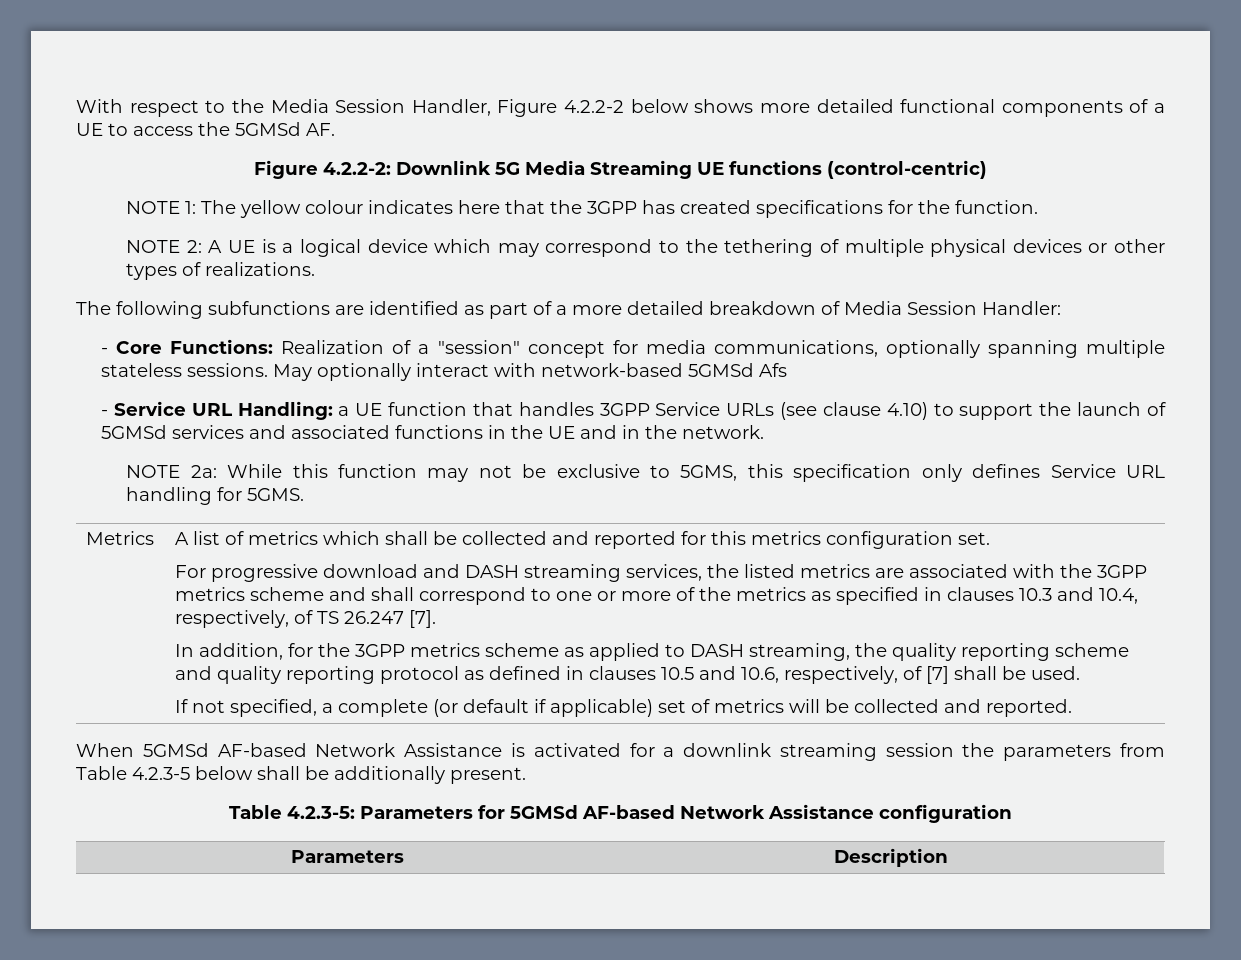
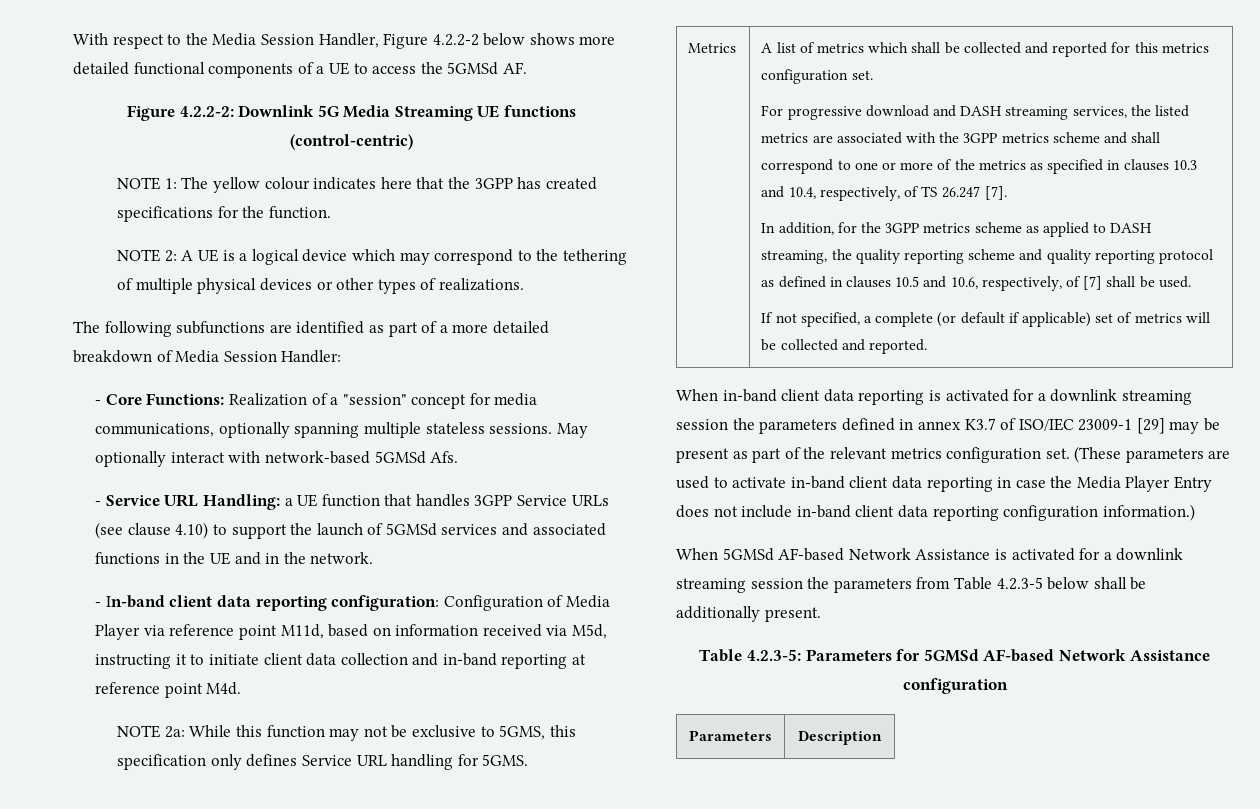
- May optionally interact with network-based 5GMSd Afs
+ May optionally interact with network-based 5GMSd Afs.
+ - In-band client data reporting configuration: Configuration of Media Player via reference point M11d, based on information received via M5d, instructing it to initiate client data collection and in-band reporting at reference point M4d.
+ When in-band client data reporting is activated for a downlink streaming session the parameters defined in annex K3.7 of ISO/IEC 23009-1 [29] may be present as part of the relevant metrics configuration set. (These parameters are used to activate in-band client data reporting in case the Media Player Entry does not include in-band client data reporting configuration information.)

